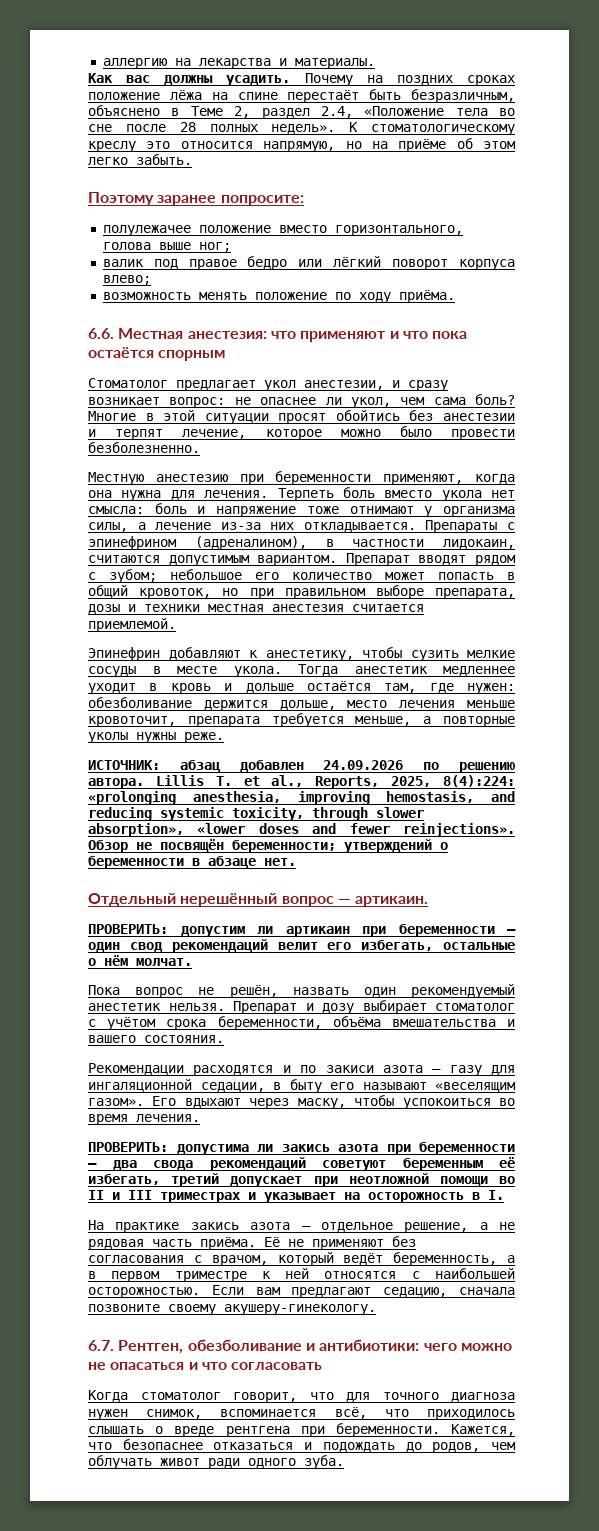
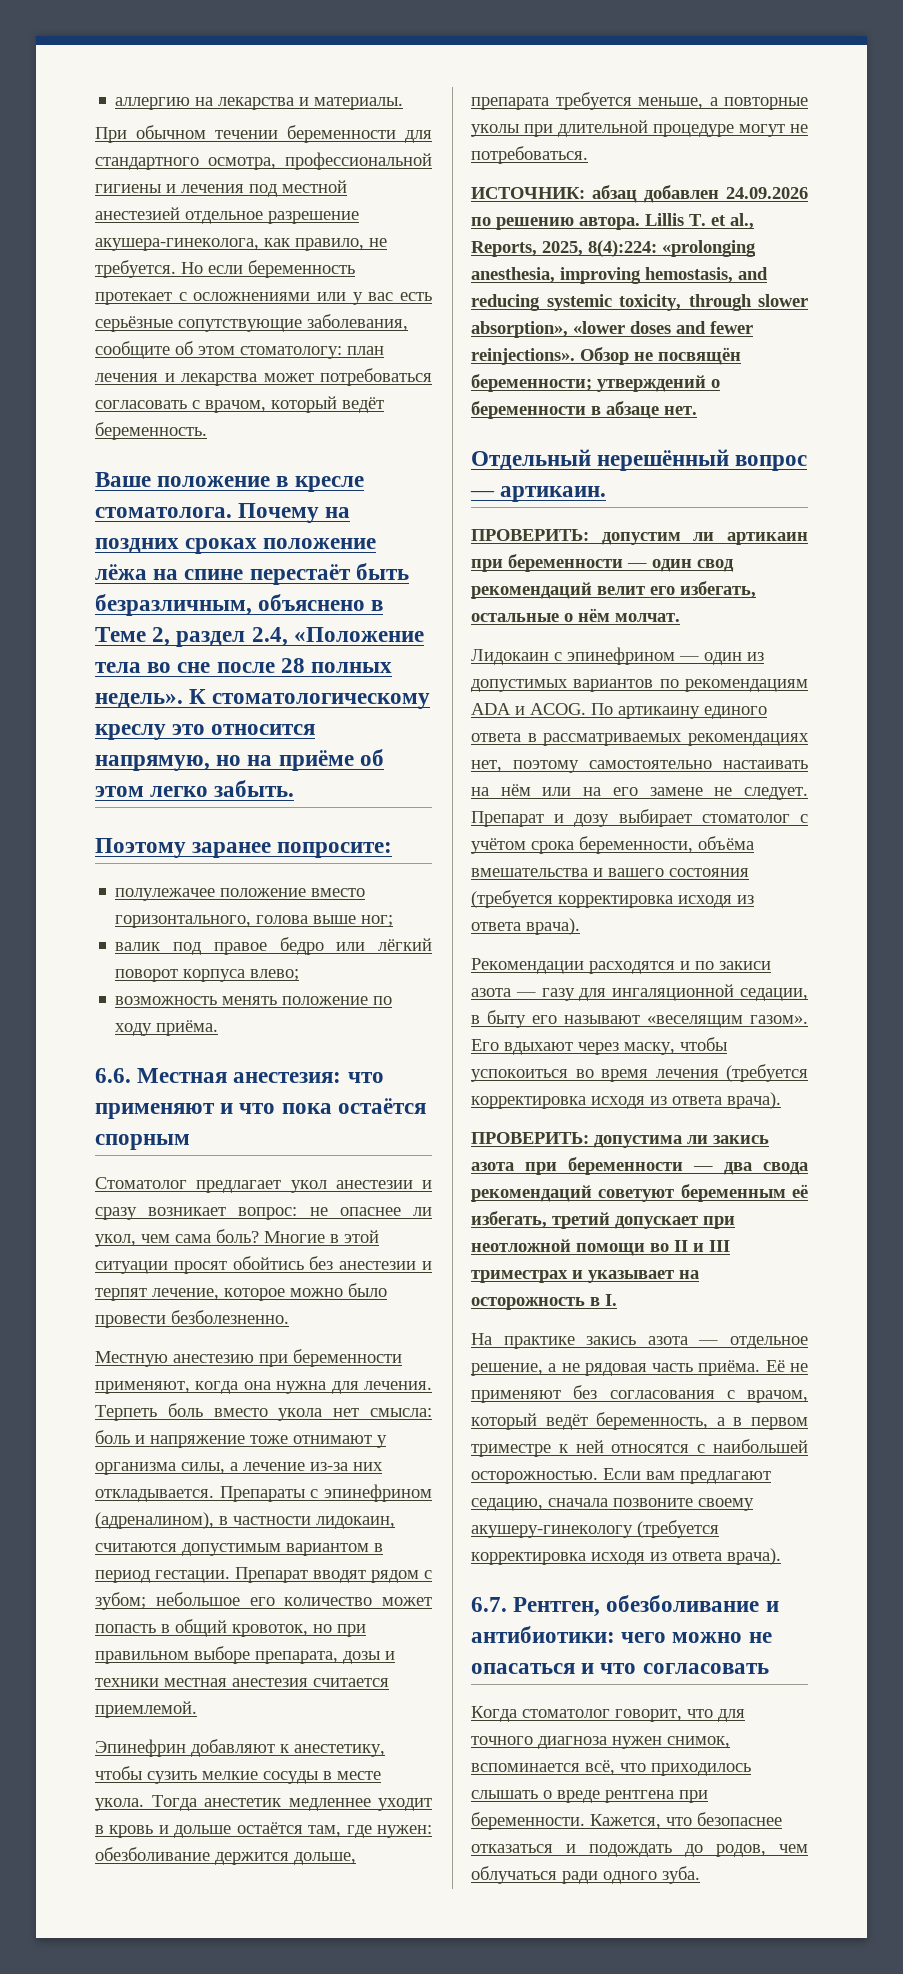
- Как вас должны усадить.
+ При обычном течении беременности для стандартного осмотра, профессиональной гигиены и лечения под местной анестезией отдельное разрешение акушера-гинеколога, как правило, не требуется. Но если беременность протекает с осложнениями или у вас есть серьёзные сопутствующие заболевания, сообщите об этом стоматологу: план лечения и лекарства может потребоваться согласовать с врачом, который ведёт беременность.
+ Ваше положение в кресле стоматолога.
- Стоматолог предлагает укол анестезии, и сразу возникает вопрос: не опаснее ли укол, чем сама боль?
+ Стоматолог предлагает укол анестезии и сразу возникает вопрос: не опаснее ли укол, чем сама боль?
- Препараты с эпинефрином (адреналином), в частности лидокаин, считаются допустимым вариантом.
+ Препараты с эпинефрином (адреналином), в частности лидокаин, считаются допустимым вариантом в период гестации.
- Тогда анестетик медленнее уходит в кровь и дольше остаётся там, где нужен: обезболивание держится дольше, место лечения меньше кровоточит, препарата требуется меньше, а повторные уколы нужны реже.
+ Тогда анестетик медленнее уходит в кровь и дольше остаётся там, где нужен: обезболивание держится дольше, препарата требуется меньше, а повторные уколы при длительной процедуре могут не потребоваться.
- Пока вопрос не решён, назвать один рекомендуемый анестетик нельзя.
+ Лидокаин с эпинефрином — один из допустимых вариантов по рекомендациям ADA и ACOG. По артикаину единого ответа в рассматриваемых рекомендациях нет, поэтому самостоятельно настаивать на нём или на его замене не следует.
- Препарат и дозу выбирает стоматолог с учётом срока беременности, объёма вмешательства и вашего состояния.
+ Препарат и дозу выбирает стоматолог с учётом срока беременности, объёма вмешательства и вашего состояния (требуется корректировка исходя из ответа врача).
- Его вдыхают через маску, чтобы успокоиться во время лечения.
+ Его вдыхают через маску, чтобы успокоиться во время лечения (требуется корректировка исходя из ответа врача).
- Если вам предлагают седацию, сначала позвоните своему акушеру-гинекологу.
+ Если вам предлагают седацию, сначала позвоните своему акушеру-гинекологу (требуется корректировка исходя из ответа врача).
- Кажется, что безопаснее отказаться и подождать до родов, чем облучать живот ради одного зуба.
+ Кажется, что безопаснее отказаться и подождать до родов, чем облучаться ради одного зуба.

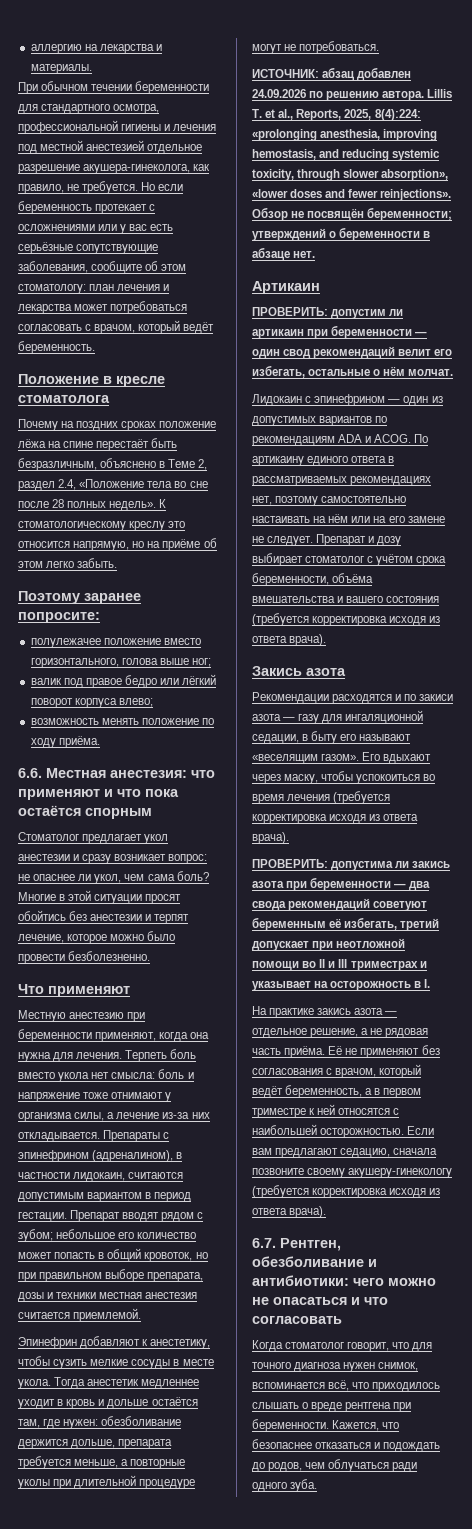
- Ваше положение в кресле стоматолога. Почему на поздних сроках положение лёжа на спине перестаёт быть безразличным, объяснено в Теме 2, раздел 2.4, «Положение тела во сне после 28 полных недель».
+ Положение в кресле стоматолога
+ Почему на поздних сроках положение лёжа на спине перестаёт быть безразличным, объяснено в Теме 2, раздел 2.4, «Положение тела во сне после 28 полных недель».
+ Что применяют
- Отдельный нерешённый вопрос — артикаин.
+ Артикаин
+ Закись азота

